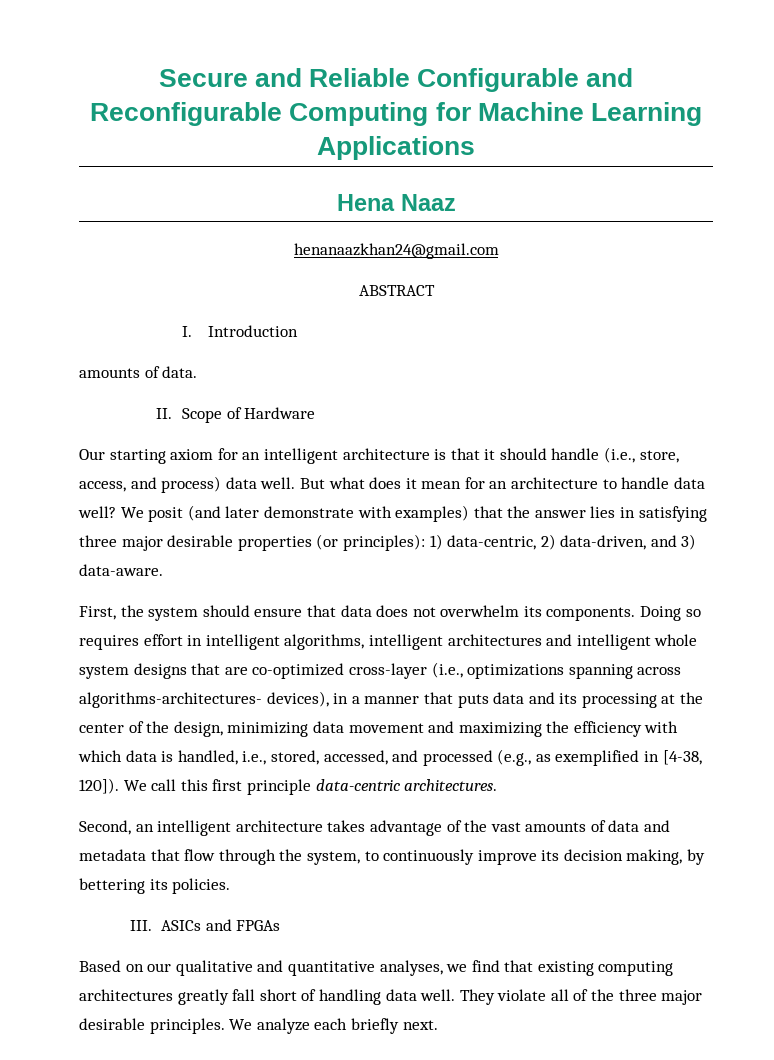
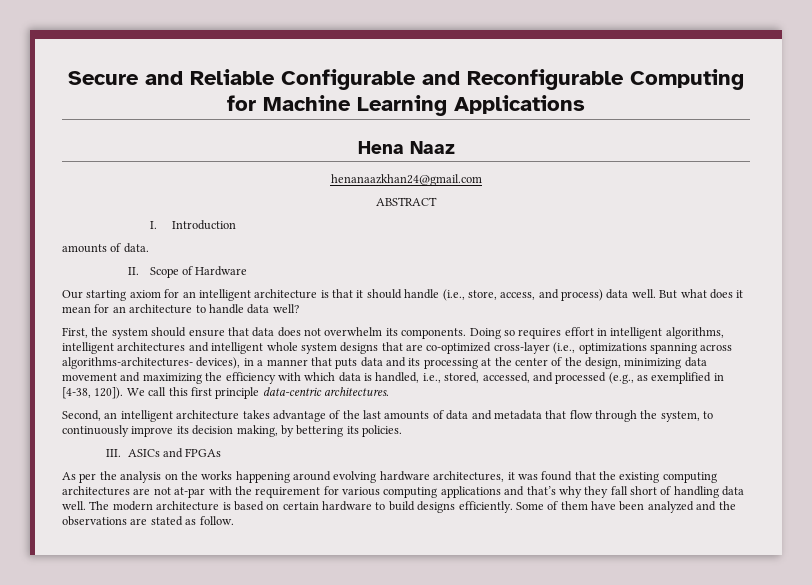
- We posit (and later demonstrate with examples) that the answer lies in satisfying three major desirable properties (or principles): 1) data-centric, 2) data-driven, and 3) data-aware.
- Second, an intelligent architecture takes advantage of the vast amounts of data and metadata that flow through the system, to continuously improve its decision making, by bettering its policies.
+ Second, an intelligent architecture takes advantage of the last amounts of data and metadata that flow through the system, to continuously improve its decision making, by bettering its policies.
- Based on our qualitative and quantitative analyses, we find that existing computing architectures greatly fall short of handling data well.
+ As per the analysis on the works happening around evolving hardware architectures, it was found that the existing computing architectures are not at-par with the requirement for various computing applications and that’s why they fall short of handling data well.
- They violate all of the three major desirable principles. We analyze each briefly next.
+ The modern architecture is based on certain hardware to build designs efficiently. Some of them have been analyzed and the observations are stated as follow.

